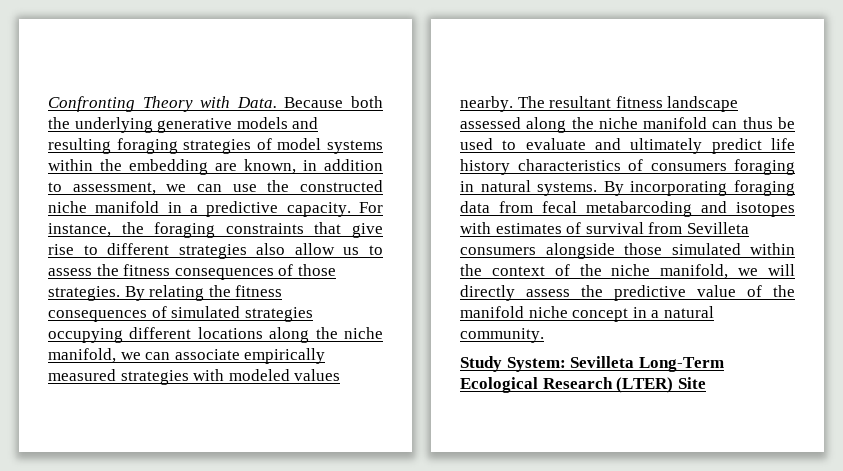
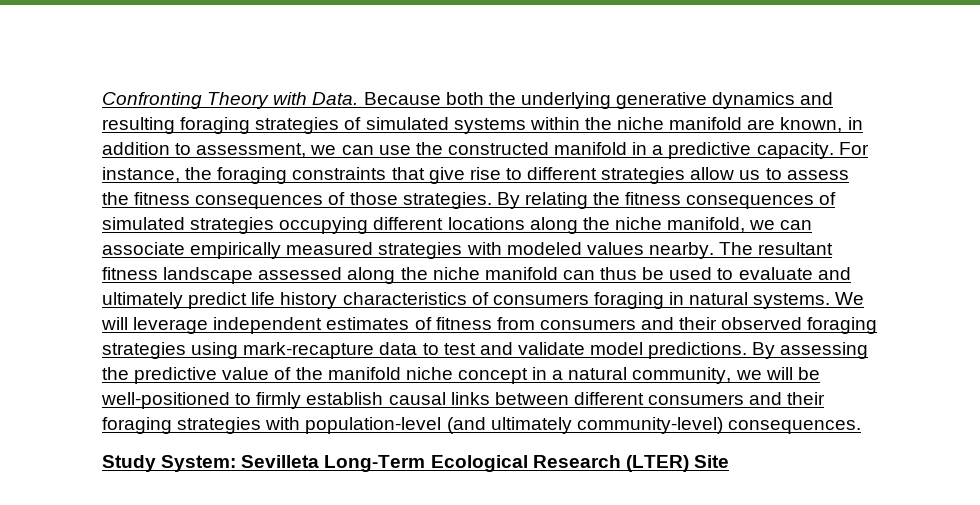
- Because both the underlying generative models and resulting foraging strategies of model systems within the embedding are known, in addition to assessment, we can use the constructed niche manifold in a predictive capacity.
+ Because both the underlying generative dynamics and resulting foraging strategies of simulated systems within the niche manifold are known, in addition to assessment, we can use the constructed manifold in a predictive capacity.
- For instance, the foraging constraints that give rise to different strategies also allow us to assess the fitness consequences of those strategies.
+ For instance, the foraging constraints that give rise to different strategies allow us to assess the fitness consequences of those strategies.
- By incorporating foraging data from fecal metabarcoding and isotopes with estimates of survival from Sevilleta consumers alongside those simulated within the context of the niche manifold, we will directly assess the predictive value of the manifold niche concept in a natural community.
+ We will leverage independent estimates of fitness from consumers and their observed foraging strategies using mark-recapture data to test and validate model predictions. By assessing the predictive value of the manifold niche concept in a natural community, we will be well-positioned to firmly establish causal links between different consumers and their foraging strategies with population-level (and ultimately community-level) consequences.

